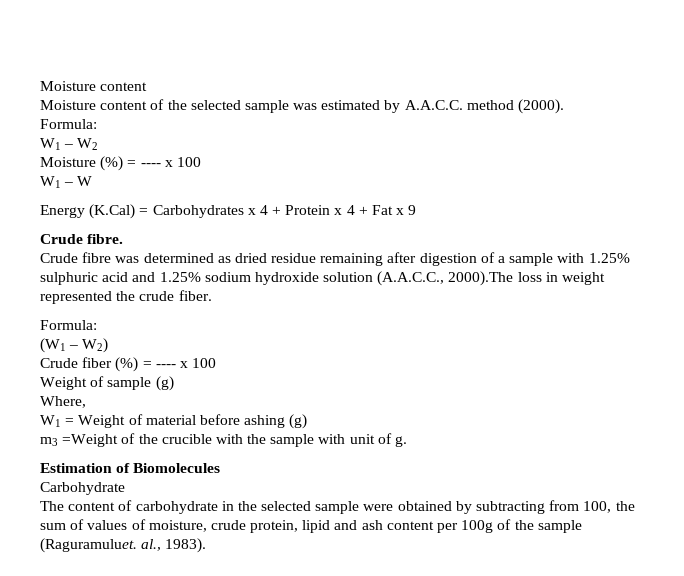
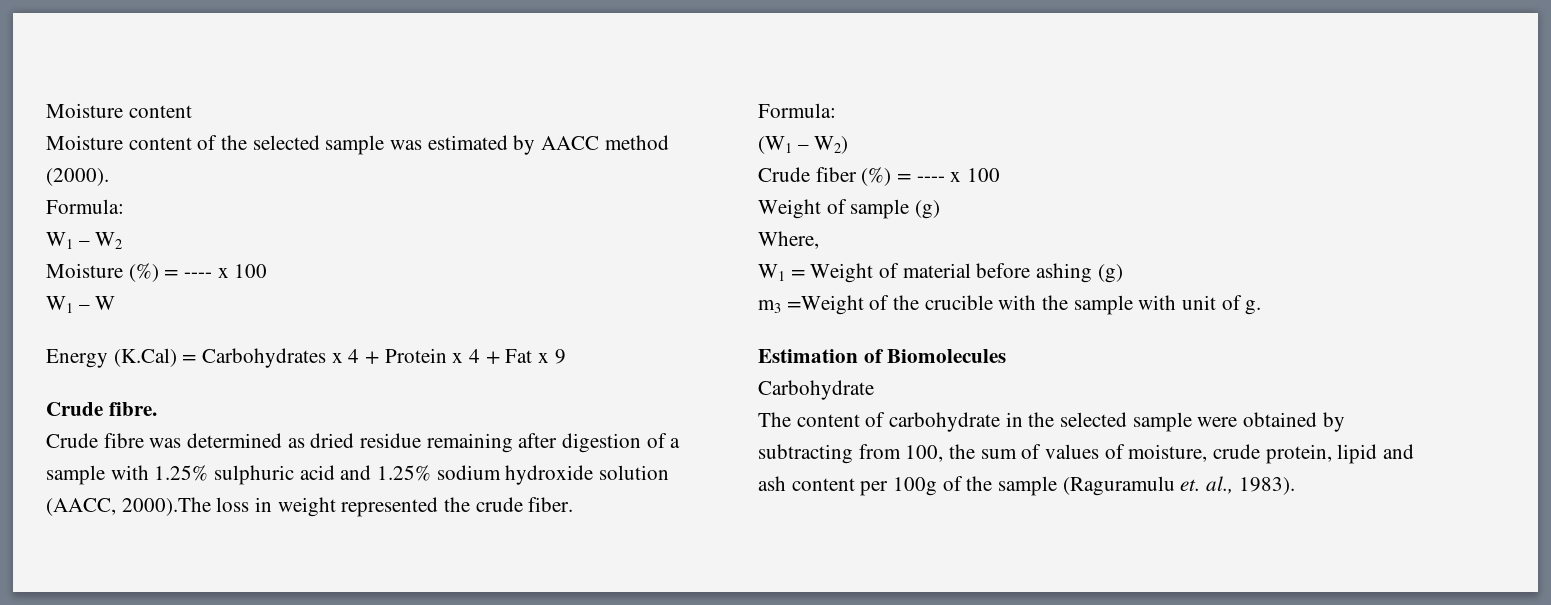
- Moisture content of the selected sample was estimated by A.A.C.C. method (2000).
+ Moisture content of the selected sample was estimated by AACC method (2000).
- Crude fibre was determined as dried residue remaining after digestion of a sample with 1.25% sulphuric acid and 1.25% sodium hydroxide solution (A.A.C.C., 2000).The loss in weight represented the crude fiber.
+ Crude fibre was determined as dried residue remaining after digestion of a sample with 1.25% sulphuric acid and 1.25% sodium hydroxide solution (AACC, 2000).The loss in weight represented the crude fiber.
- The content of carbohydrate in the selected sample were obtained by subtracting from 100, the sum of values of moisture, crude protein, lipid and ash content per 100g of the sample (Raguramuluet. al., 1983).
+ The content of carbohydrate in the selected sample were obtained by subtracting from 100, the sum of values of moisture, crude protein, lipid and ash content per 100g of the sample (Raguramulu et. al., 1983).

